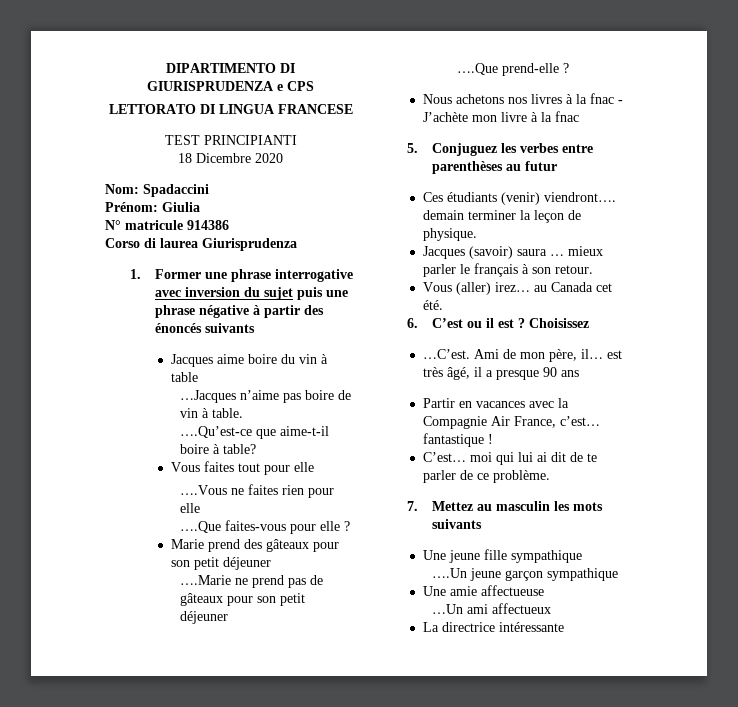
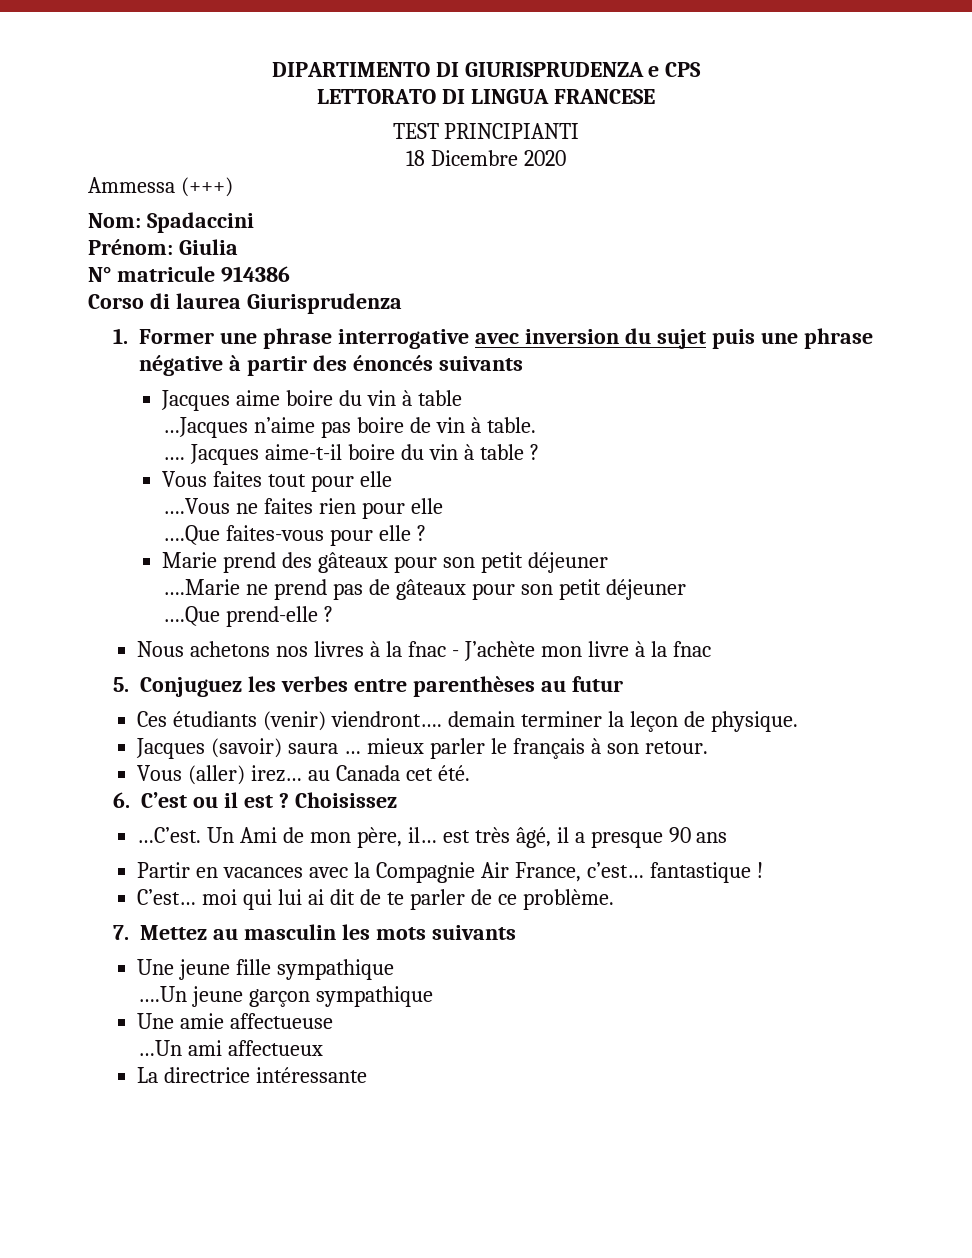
+ Ammessa (+++)
- ….Qu’est-ce que aime-t-il boire à table?
+ …. Jacques aime-t-il boire du vin à table ?
- Ami de mon père, il… est très âgé, il a presque 90 ans
+ Un Ami de mon père, il… est très âgé, il a presque 90 ans

